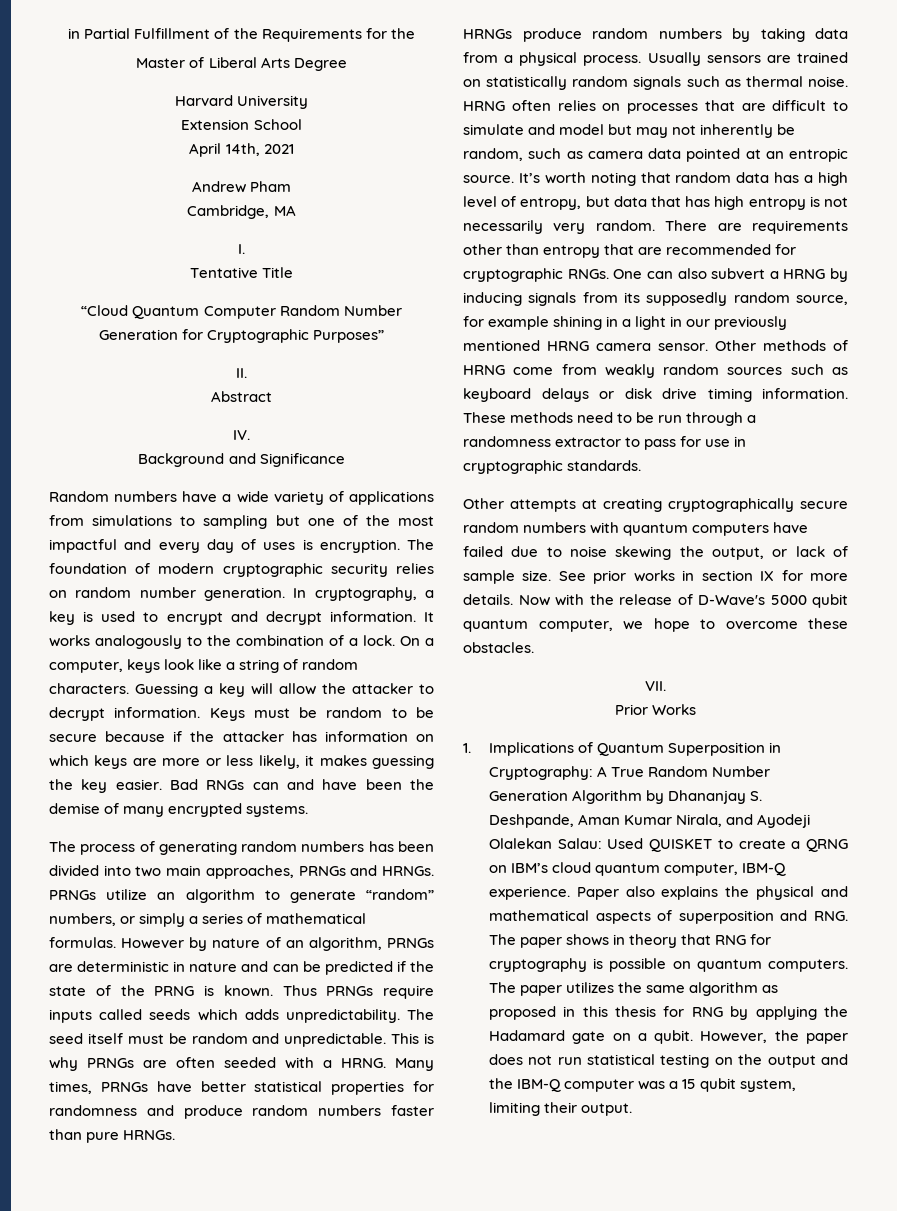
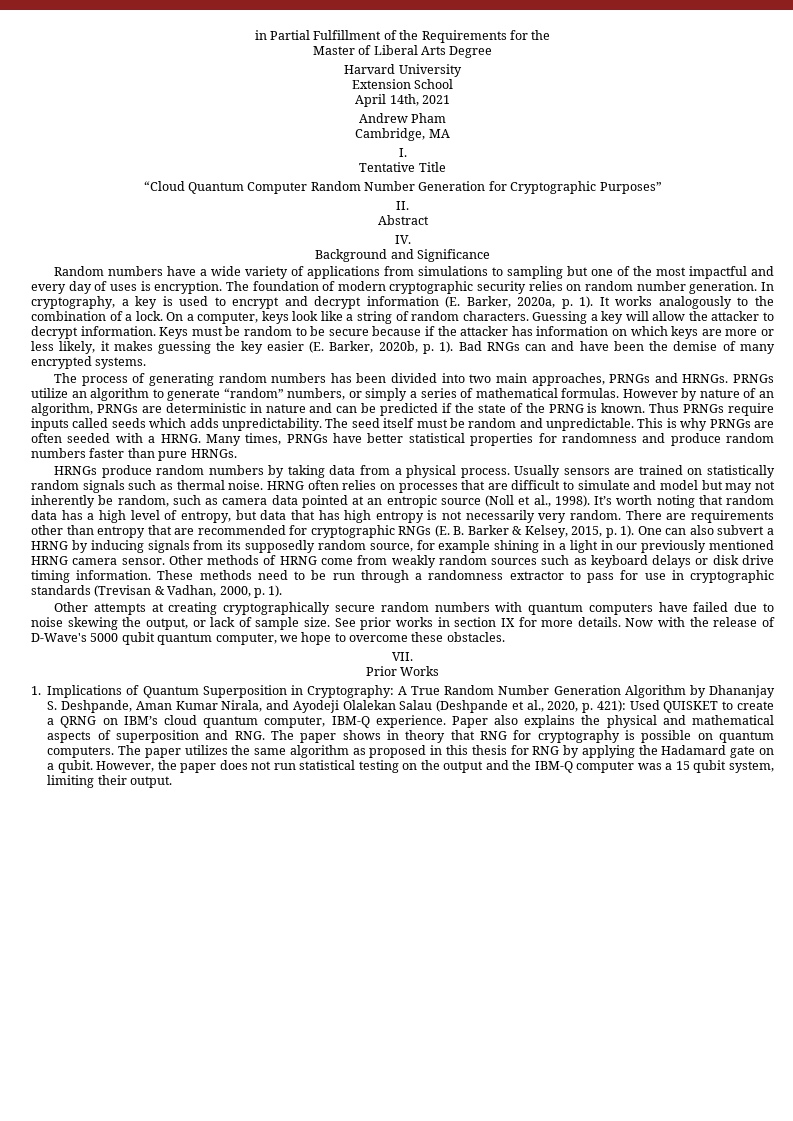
- In cryptography, a key is used to encrypt and decrypt information.
+ In cryptography, a key is used to encrypt and decrypt information (E. Barker, 2020a, p. 1).
- Keys must be random to be secure because if the attacker has information on which keys are more or less likely, it makes guessing the key easier.
+ Keys must be random to be secure because if the attacker has information on which keys are more or less likely, it makes guessing the key easier (E. Barker, 2020b, p. 1).
- HRNG often relies on processes that are difficult to simulate and model but may not inherently be random, such as camera data pointed at an entropic source.
+ HRNG often relies on processes that are difficult to simulate and model but may not inherently be random, such as camera data pointed at an entropic source (Noll et al., 1998).
- There are requirements other than entropy that are recommended for cryptographic RNGs.
+ There are requirements other than entropy that are recommended for cryptographic RNGs (E. B. Barker & Kelsey, 2015, p. 1).
- These methods need to be run through a randomness extractor to pass for use in cryptographic standards.
+ These methods need to be run through a randomness extractor to pass for use in cryptographic standards (Trevisan & Vadhan, 2000, p. 1).
- 1. Implications of Quantum Superposition in Cryptography: A True Random Number Generation Algorithm by Dhananjay S. Deshpande, Aman Kumar Nirala, and Ayodeji Olalekan Salau: Used QUISKET to create a QRNG on IBM’s cloud quantum computer, IBM-Q experience.
+ 1. Implications of Quantum Superposition in Cryptography: A True Random Number Generation Algorithm by Dhananjay S. Deshpande, Aman Kumar Nirala, and Ayodeji Olalekan Salau (Deshpande et al., 2020, p. 421): Used QUISKET to create a QRNG on IBM’s cloud quantum computer, IBM-Q experience.

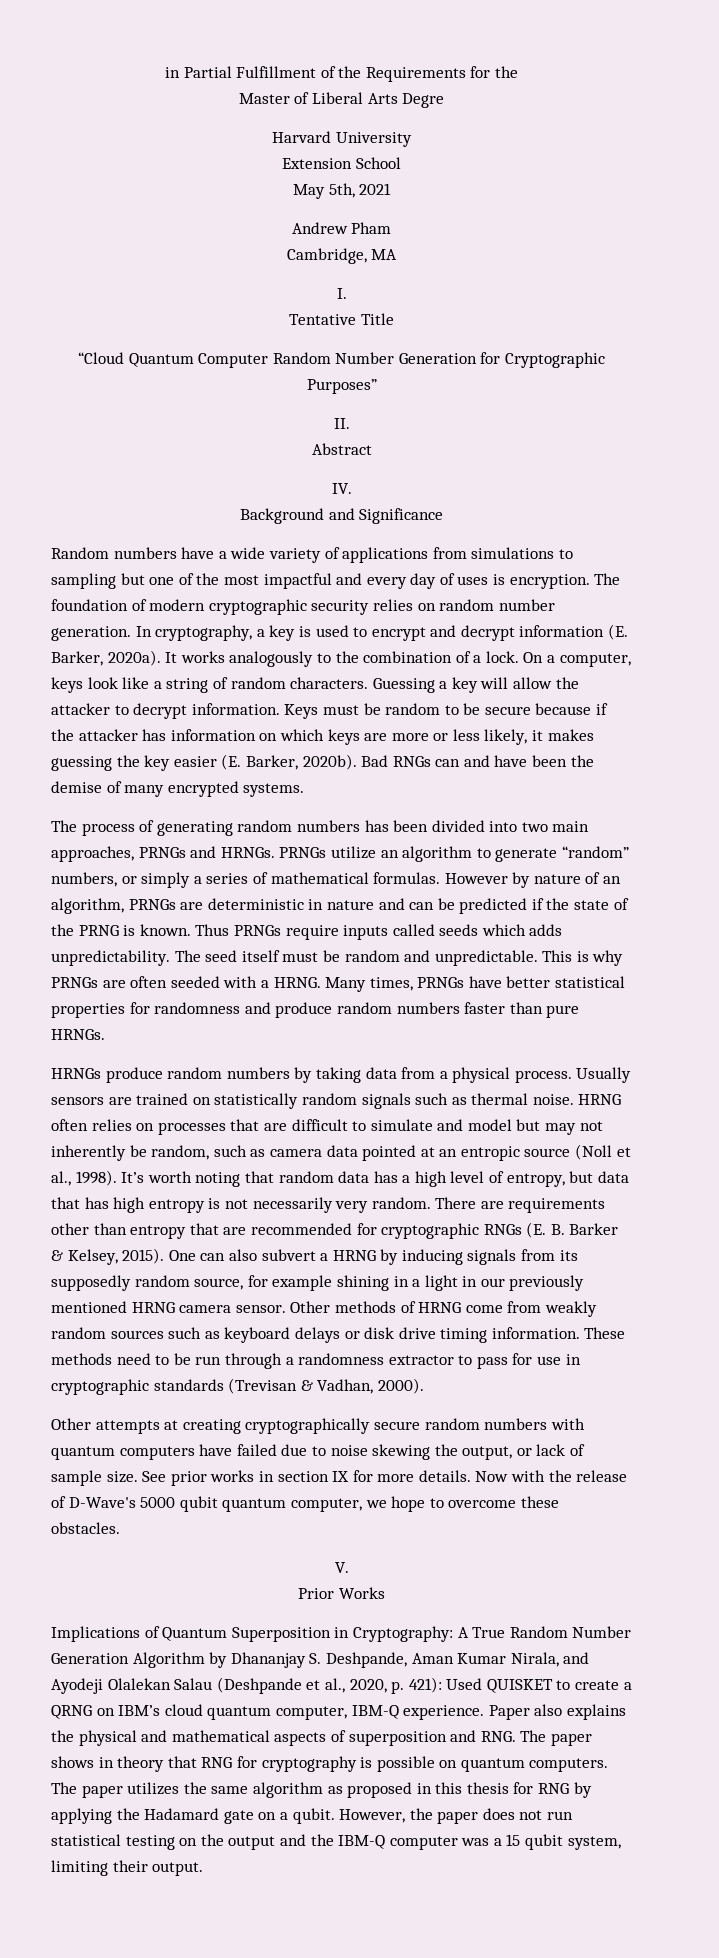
- Master of Liberal Arts Degree
+ Master of Liberal Arts Degre
- April 14th, 2021
+ May 5th, 2021
- In cryptography, a key is used to encrypt and decrypt information (E. Barker, 2020a, p. 1).
+ In cryptography, a key is used to encrypt and decrypt information (E. Barker, 2020a).
- Keys must be random to be secure because if the attacker has information on which keys are more or less likely, it makes guessing the key easier (E. Barker, 2020b, p. 1).
+ Keys must be random to be secure because if the attacker has information on which keys are more or less likely, it makes guessing the key easier (E. Barker, 2020b).
- There are requirements other than entropy that are recommended for cryptographic RNGs (E. B. Barker & Kelsey, 2015, p. 1).
+ There are requirements other than entropy that are recommended for cryptographic RNGs (E. B. Barker & Kelsey, 2015).
- These methods need to be run through a randomness extractor to pass for use in cryptographic standards (Trevisan & Vadhan, 2000, p. 1).
+ These methods need to be run through a randomness extractor to pass for use in cryptographic standards (Trevisan & Vadhan, 2000).
- VII.
+ V.
- 1. Implications of Quantum Superposition in Cryptography: A True Random Number Generation Algorithm by Dhananjay S. Deshpande, Aman Kumar Nirala, and Ayodeji Olalekan Salau (Deshpande et al., 2020, p. 421): Used QUISKET to create a QRNG on IBM’s cloud quantum computer, IBM-Q experience.
+ Implications of Quantum Superposition in Cryptography: A True Random Number Generation Algorithm by Dhananjay S. Deshpande, Aman Kumar Nirala, and Ayodeji Olalekan Salau (Deshpande et al., 2020, p. 421): Used QUISKET to create a QRNG on IBM’s cloud quantum computer, IBM-Q experience.

